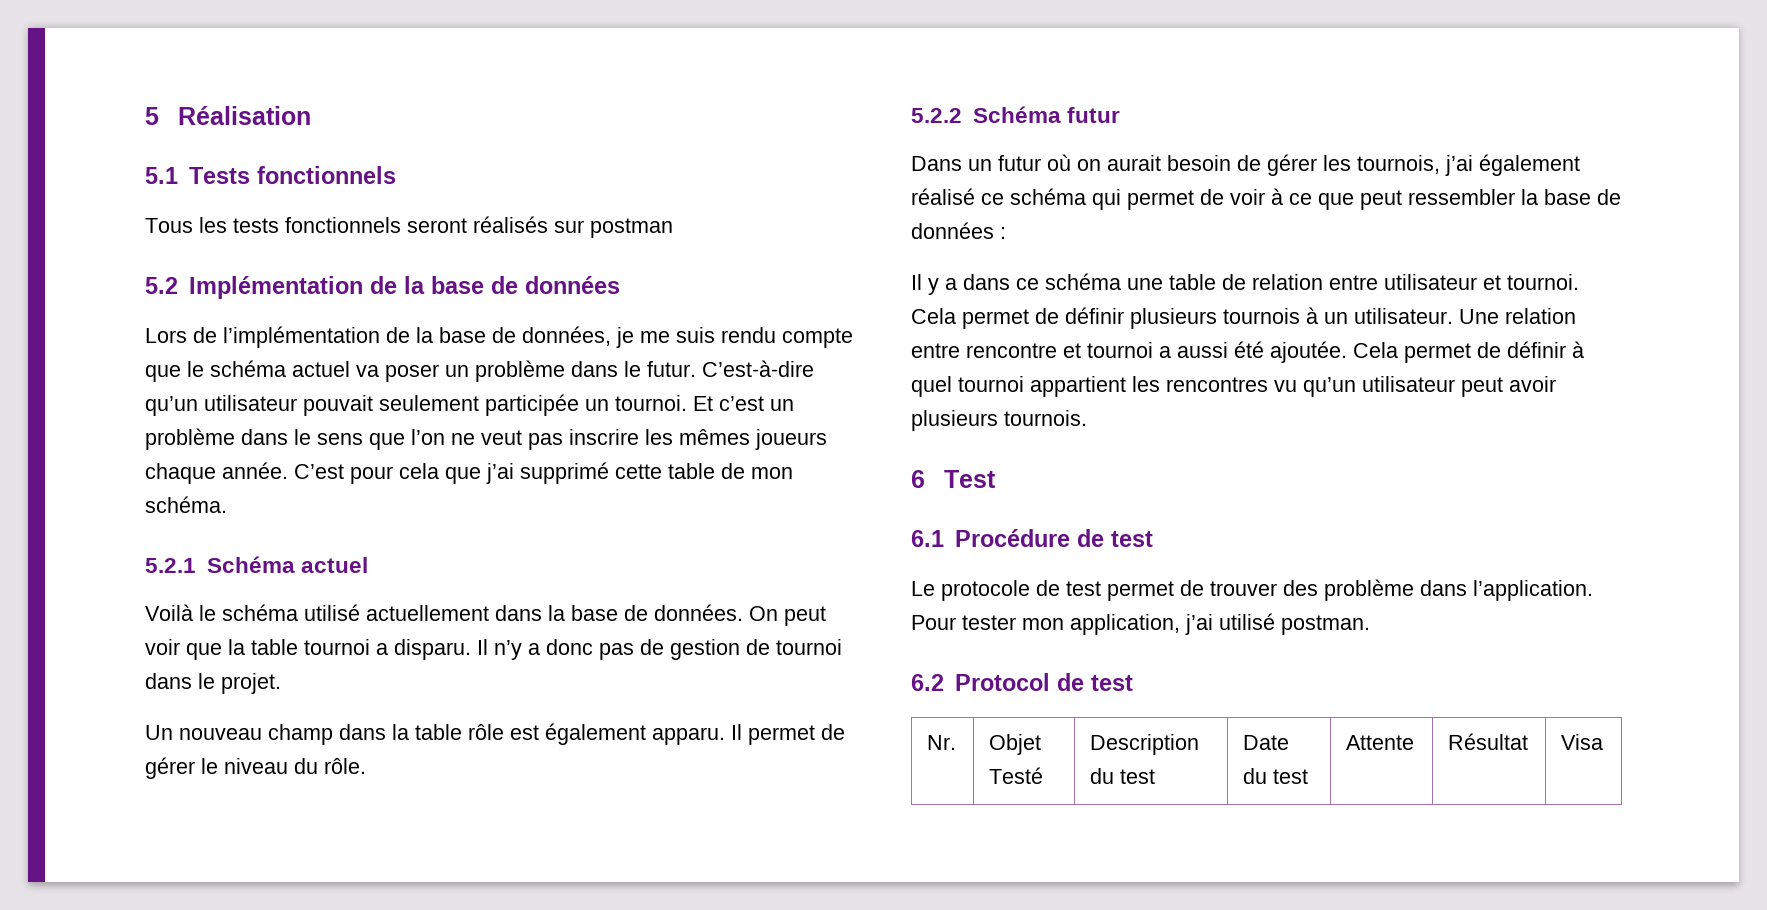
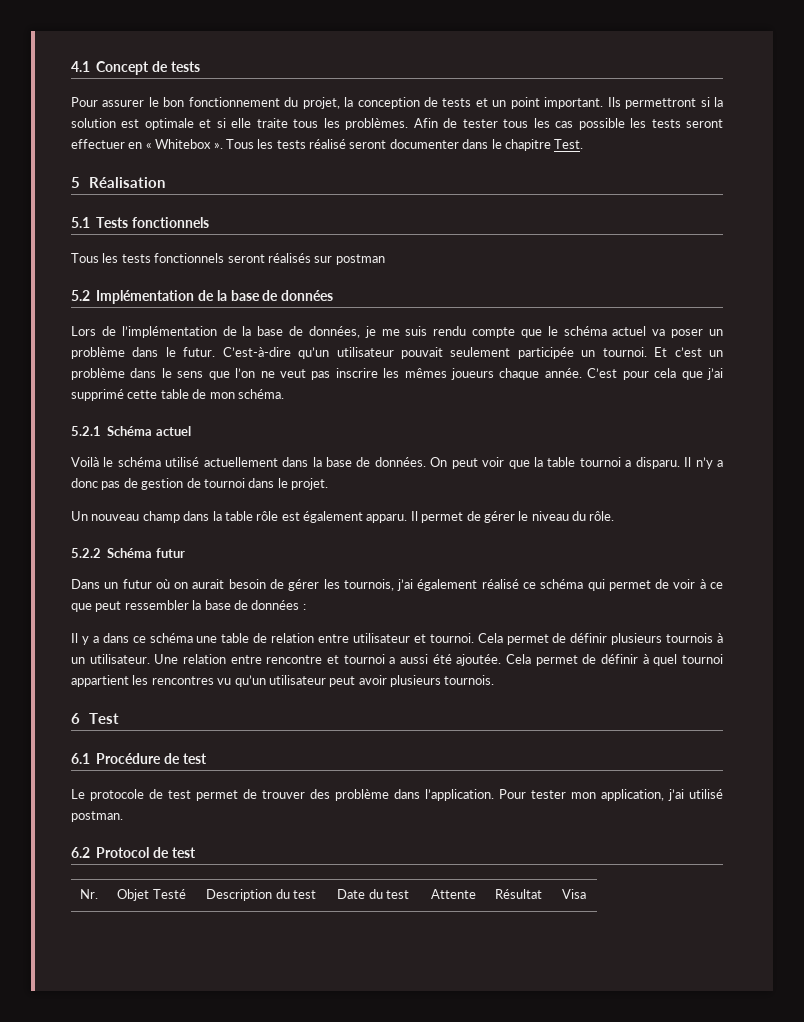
+ 4.1 Concept de tests
+ Pour assurer le bon fonctionnement du projet, la conception de tests et un point important. Ils permettront si la solution est optimale et si elle traite tous les problèmes. Afin de tester tous les cas possible les tests seront effectuer en « Whitebox ». Tous les tests réalisé seront documenter dans le chapitre Test.

